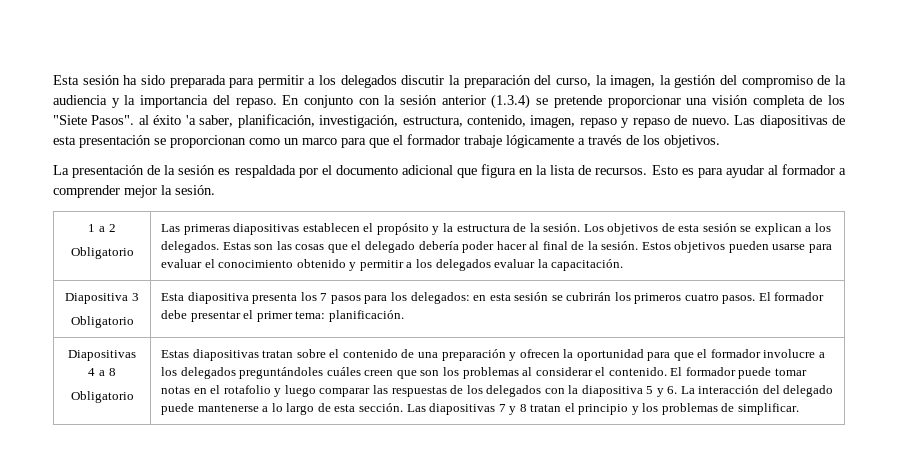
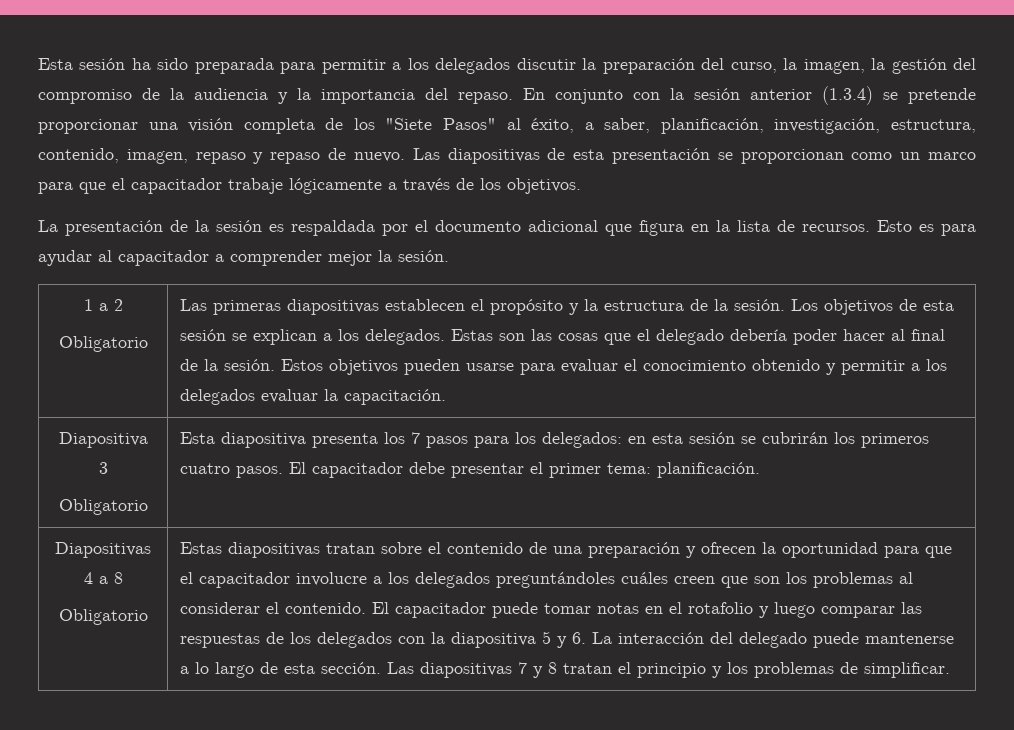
- En conjunto con la sesión anterior (1.3.4) se pretende proporcionar una visión completa de los "Siete Pasos". al éxito 'a saber, planificación, investigación, estructura, contenido, imagen, repaso y repaso de nuevo.
+ En conjunto con la sesión anterior (1.3.4) se pretende proporcionar una visión completa de los "Siete Pasos" al éxito, a saber, planificación, investigación, estructura, contenido, imagen, repaso y repaso de nuevo.
- Las diapositivas de esta presentación se proporcionan como un marco para que el formador trabaje lógicamente a través de los objetivos.
+ Las diapositivas de esta presentación se proporcionan como un marco para que el capacitador trabaje lógicamente a través de los objetivos.
- Esto es para ayudar al formador a comprender mejor la sesión.
+ Esto es para ayudar al capacitador a comprender mejor la sesión.
  Diapositiva 3
- Obligatorio | Esta diapositiva presenta los 7 pasos para los delegados: en esta sesión se cubrirán los primeros cuatro pasos. El formador debe presentar el primer tema: planificación.
+ Obligatorio | Esta diapositiva presenta los 7 pasos para los delegados: en esta sesión se cubrirán los primeros cuatro pasos. El capacitador debe presentar el primer tema: planificación.
- Estas diapositivas tratan sobre el contenido de una preparación y ofrecen la oportunidad para que el formador involucre a los delegados preguntándoles cuáles creen que son los problemas al considerar el contenido.
+ Estas diapositivas tratan sobre el contenido de una preparación y ofrecen la oportunidad para que el capacitador involucre a los delegados preguntándoles cuáles creen que son los problemas al considerar el contenido.
- El formador puede tomar notas en el rotafolio y luego comparar las respuestas de los delegados con la diapositiva 5 y 6. La interacción del delegado puede mantenerse a lo largo de esta sección.
+ El capacitador puede tomar notas en el rotafolio y luego comparar las respuestas de los delegados con la diapositiva 5 y 6. La interacción del delegado puede mantenerse a lo largo de esta sección.

